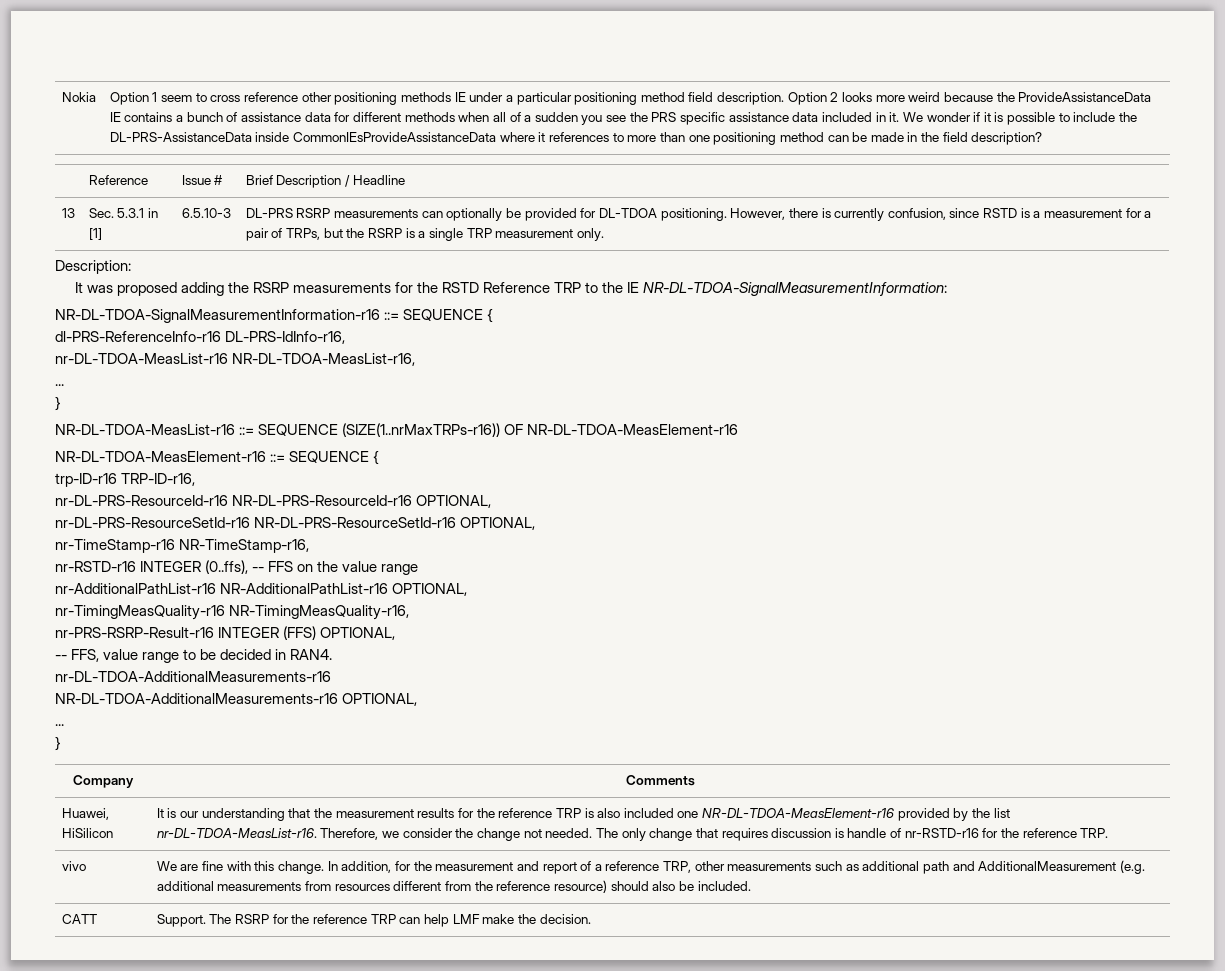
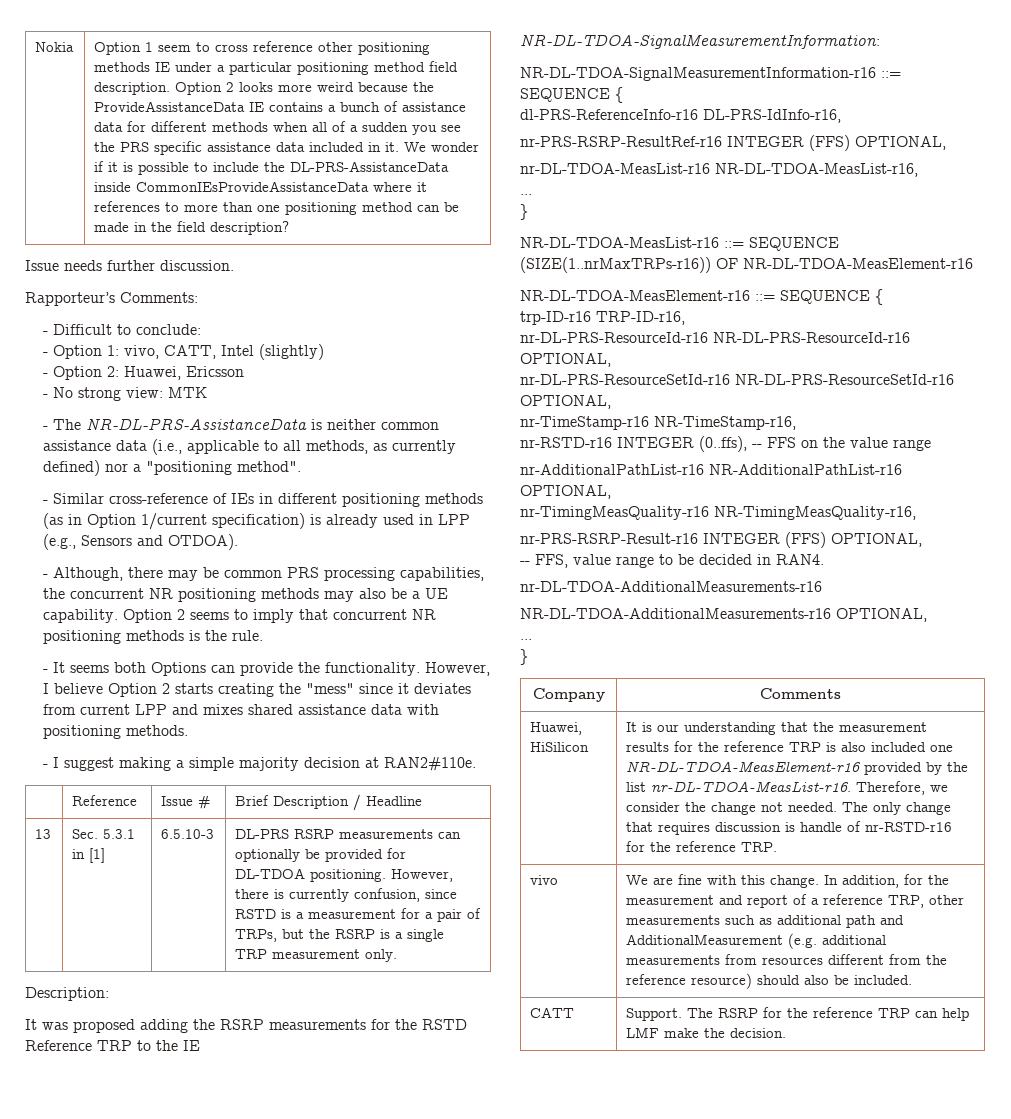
+ Issue needs further discussion.
+ Rapporteur’s Comments:
+ - Difficult to conclude:
+ - Option 1: vivo, CATT, Intel (slightly)
+ - Option 2: Huawei, Ericsson
+ - No strong view: MTK
+ - The NR-DL-PRS-AssistanceData is neither common assistance data (i.e., applicable to all methods, as currently defined) nor a "positioning method".
+ - Similar cross-reference of IEs in different positioning methods (as in Option 1/current specification) is already used in LPP (e.g., Sensors and OTDOA).
+ - Although, there may be common PRS processing capabilities, the concurrent NR positioning methods may also be a UE capability. Option 2 seems to imply that concurrent NR positioning methods is the rule.
+ - It seems both Options can provide the functionality. However, I believe Option 2 starts creating the "mess" since it deviates from current LPP and mixes shared assistance data with positioning methods.
+ - I suggest making a simple majority decision at RAN2#110e.
+ nr-PRS-RSRP-ResultRef-r16 INTEGER (FFS) OPTIONAL,

